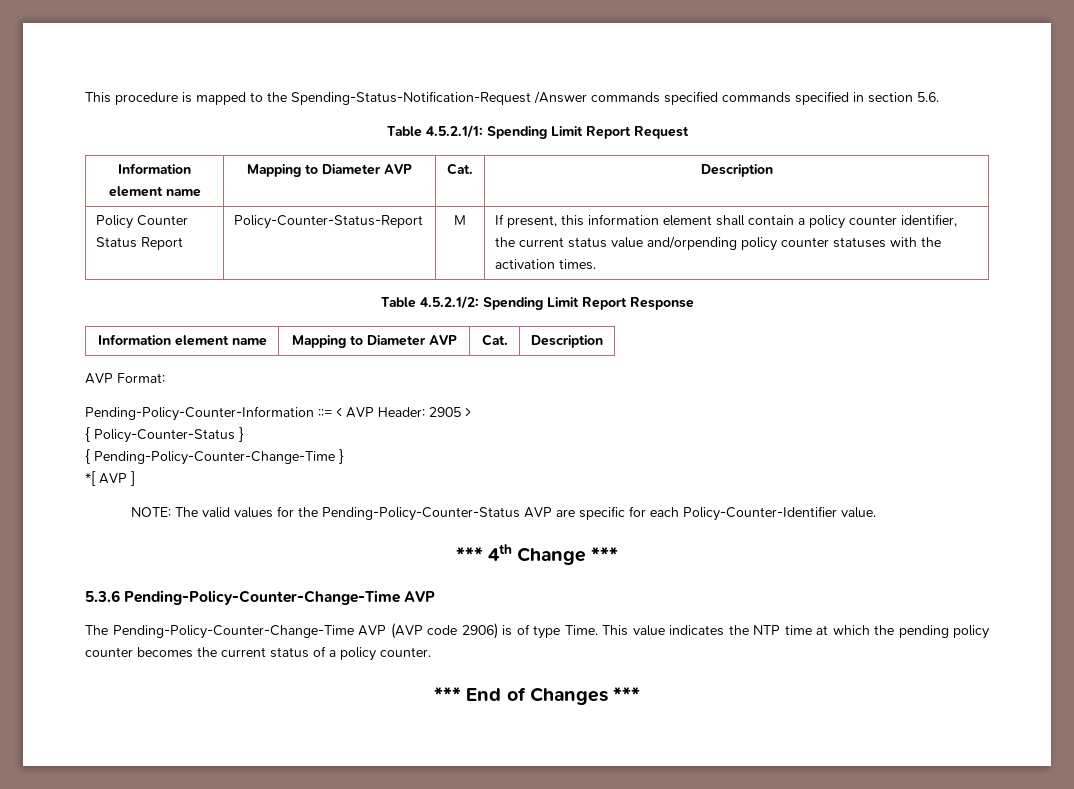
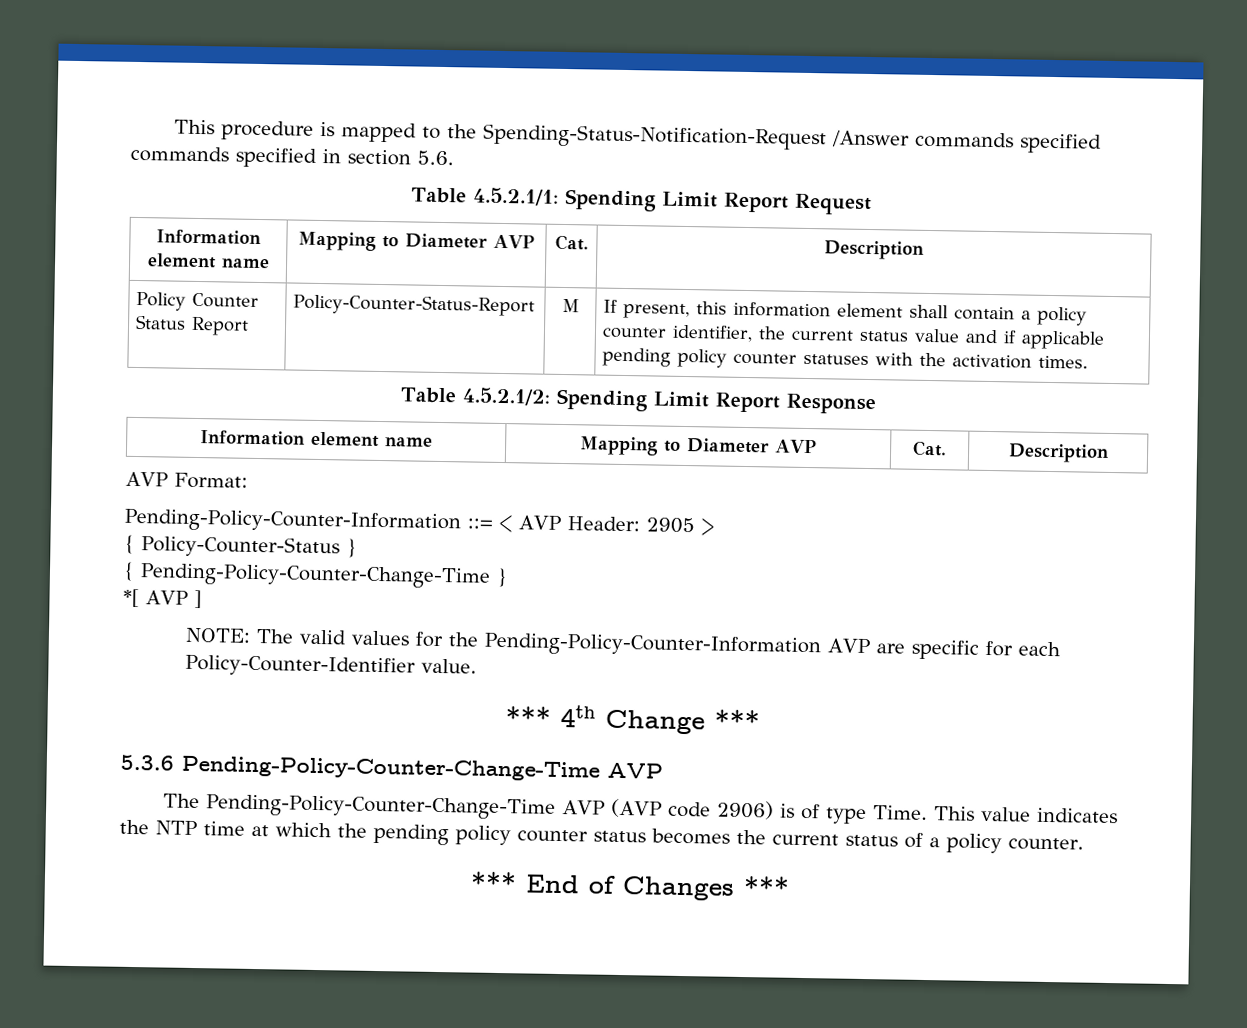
- Policy Counter Status Report | Policy-Counter-Status-Report | M | If present, this information element shall contain a policy counter identifier, the current status value and/orpending policy counter statuses with the activation times.
+ Policy Counter Status Report | Policy-Counter-Status-Report | M | If present, this information element shall contain a policy counter identifier, the current status value and if applicable pending policy counter statuses with the activation times.
- NOTE: The valid values for the Pending-Policy-Counter-Status AVP are specific for each Policy-Counter-Identifier value.
+ NOTE: The valid values for the Pending-Policy-Counter-Information AVP are specific for each Policy-Counter-Identifier value.
- This value indicates the NTP time at which the pending policy counter becomes the current status of a policy counter.
+ This value indicates the NTP time at which the pending policy counter status becomes the current status of a policy counter.

